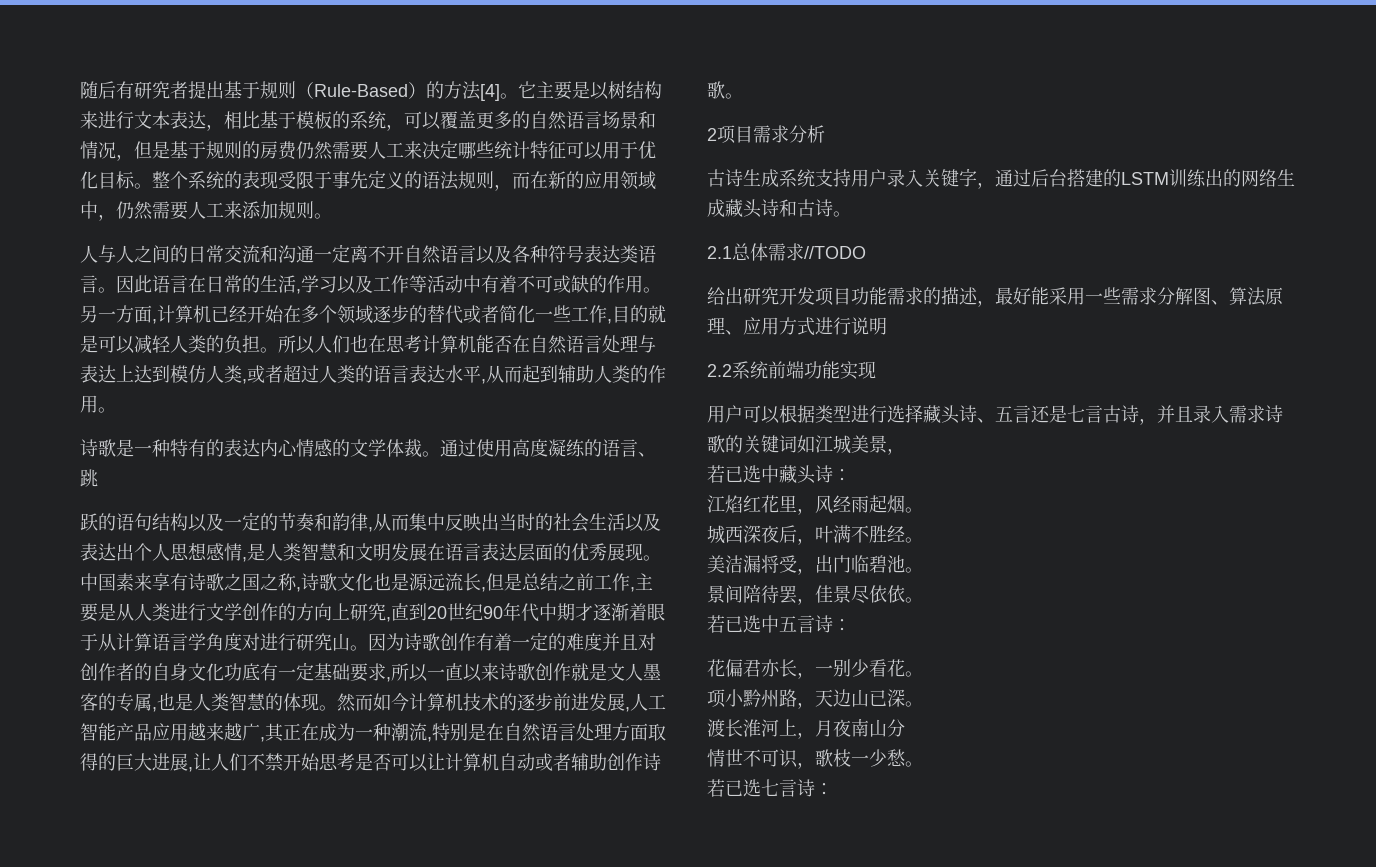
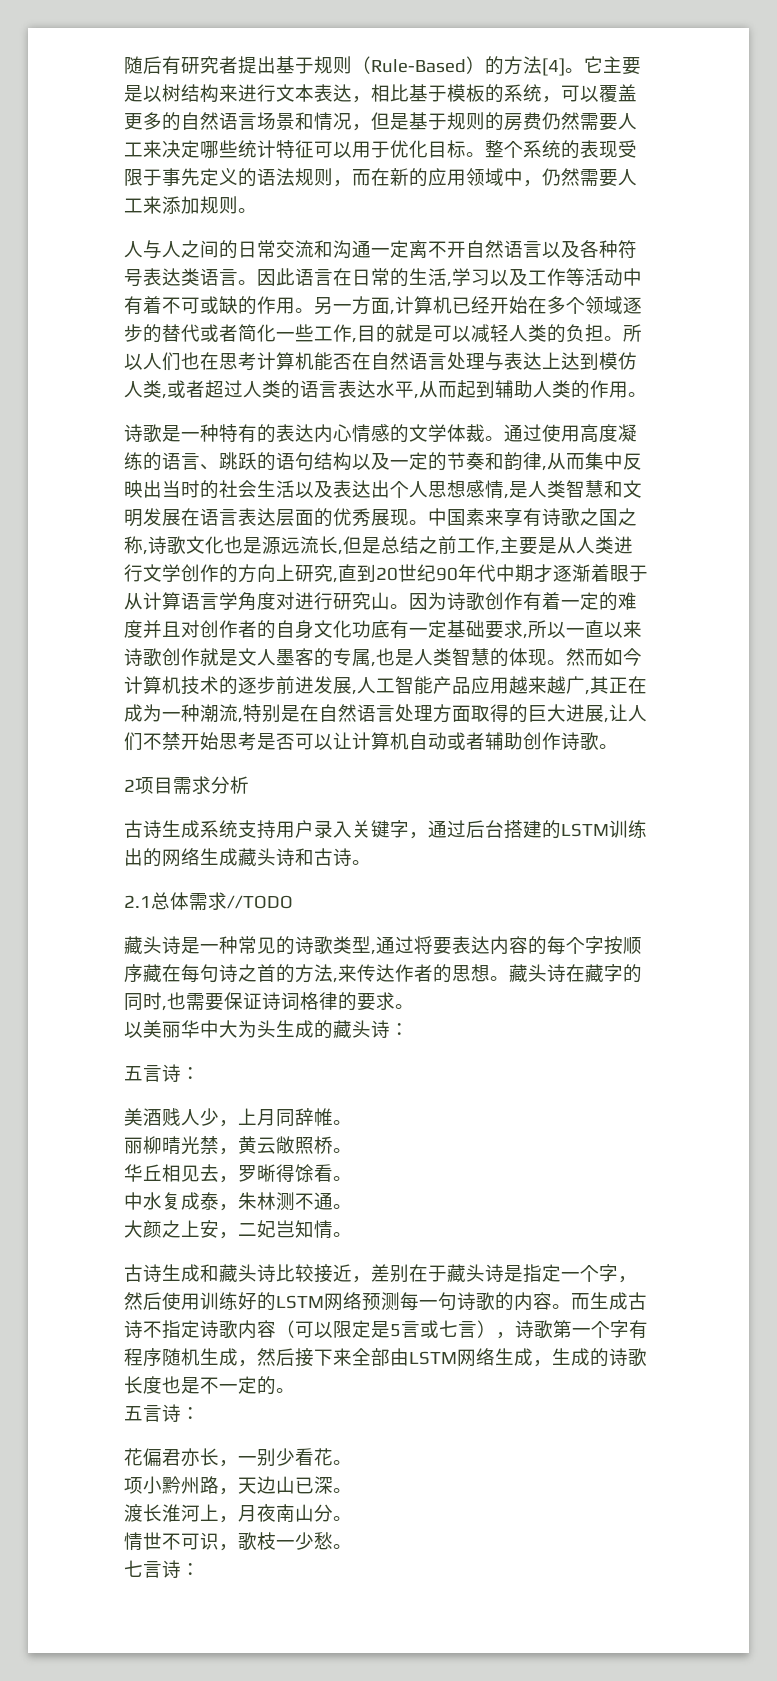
- 通过使用高度凝练的语言、跳
- 跃的语句结构以及一定的节奏和韵律,从而集中反映出当时的社会生活以及表达出个人思想感情,是人类智慧和文明发展在语言表达层面的优秀展现。
+ 通过使用高度凝练的语言、跳跃的语句结构以及一定的节奏和韵律,从而集中反映出当时的社会生活以及表达出个人思想感情,是人类智慧和文明发展在语言表达层面的优秀展现。
- 给出研究开发项目功能需求的描述，最好能采用一些需求分解图、算法原理、应用方式进行说明
- 2.2系统前端功能实现
- 用户可以根据类型进行选择藏头诗、五言还是七言古诗，并且录入需求诗歌的关键词如江城美景，
- 若已选中藏头诗：
- 江焰红花里，风经雨起烟。
- 城西深夜后，叶满不胜经。
- 美洁漏将受，出门临碧池。
- 景间陪待罢，佳景尽依依。
- 若已选中五言诗：
+ 藏头诗是一种常见的诗歌类型,通过将要表达内容的每个字按顺序藏在每句诗之首的方法,来传达作者的思想。藏头诗在藏字的同时,也需要保证诗词格律的要求。
+ 以美丽华中大为头生成的藏头诗：
+ 五言诗：
+ 美酒贱人少，上月同辞帷。
+ 丽柳晴光禁，黄云敞照桥。
+ 华丘相见去，罗晰得馀看。
+ 中水复成泰，朱林测不通。
+ 大颜之上安，二妃岂知情。
+ 古诗生成和藏头诗比较接近，差别在于藏头诗是指定一个字，然后使用训练好的LSTM网络预测每一句诗歌的内容。而生成古诗不指定诗歌内容（可以限定是5言或七言），诗歌第一个字有程序随机生成，然后接下来全部由LSTM网络生成，生成的诗歌长度也是不一定的。
+ 五言诗：
- 渡长淮河上，月夜南山分
+ 渡长淮河上，月夜南山分。
- 若已选七言诗：
+ 七言诗：

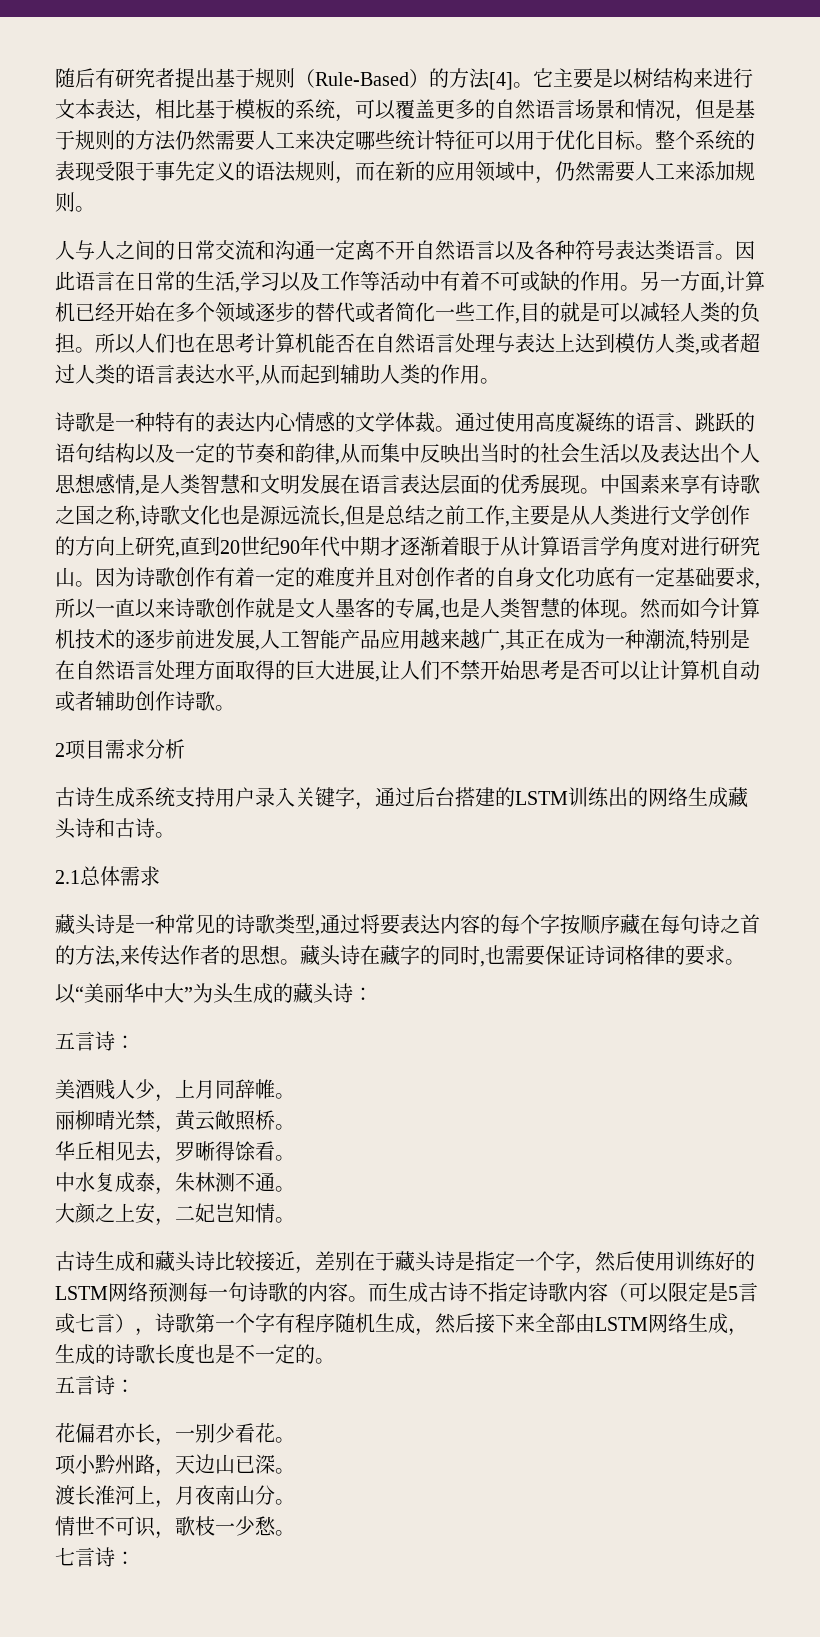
- 它主要是以树结构来进行文本表达，相比基于模板的系统，可以覆盖更多的自然语言场景和情况，但是基于规则的房费仍然需要人工来决定哪些统计特征可以用于优化目标。
+ 它主要是以树结构来进行文本表达，相比基于模板的系统，可以覆盖更多的自然语言场景和情况，但是基于规则的方法仍然需要人工来决定哪些统计特征可以用于优化目标。
- 2.1总体需求//TODO
+ 2.1总体需求
- 以美丽华中大为头生成的藏头诗：
+ 以“美丽华中大”为头生成的藏头诗：

